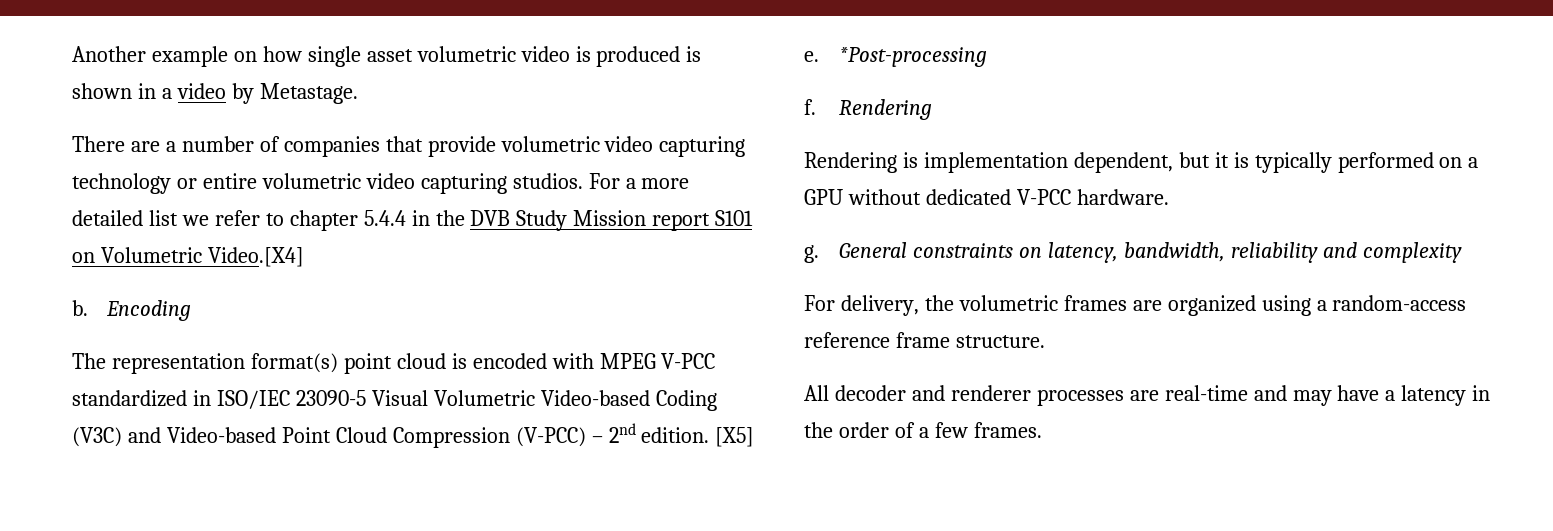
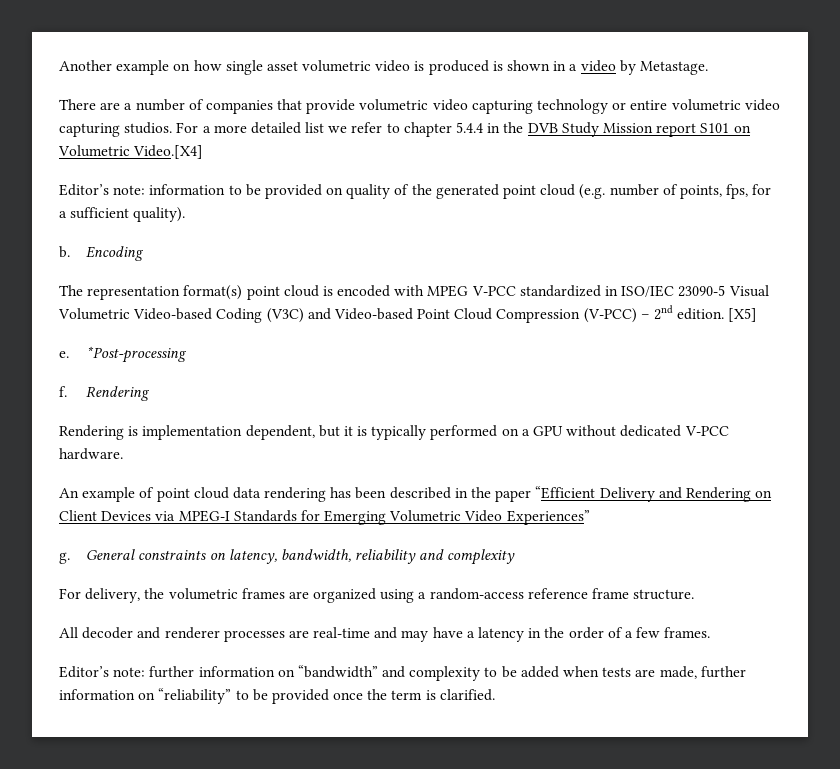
+ Editor’s note: information to be provided on quality of the generated point cloud (e.g. number of points, fps, for a sufficient quality).
+ An example of point cloud data rendering has been described in the paper “Efficient Delivery and Rendering on Client Devices via MPEG-I Standards for Emerging Volumetric Video Experiences”
+ Editor’s note: further information on “bandwidth” and complexity to be added when tests are made, further information on “reliability” to be provided once the term is clarified.

